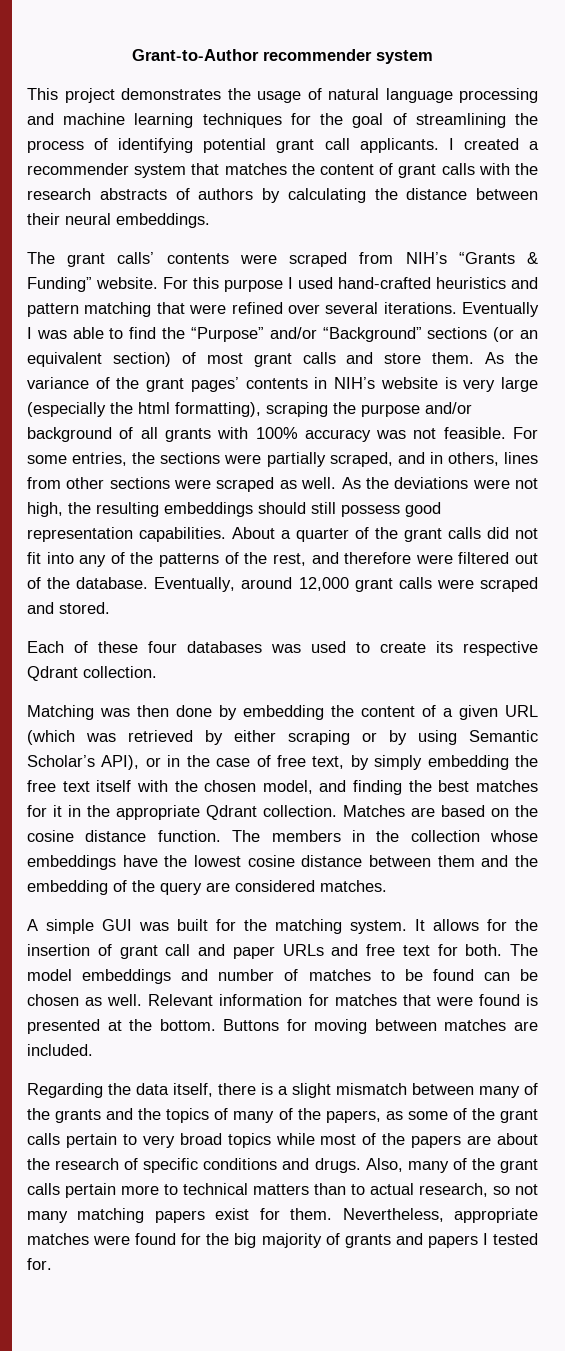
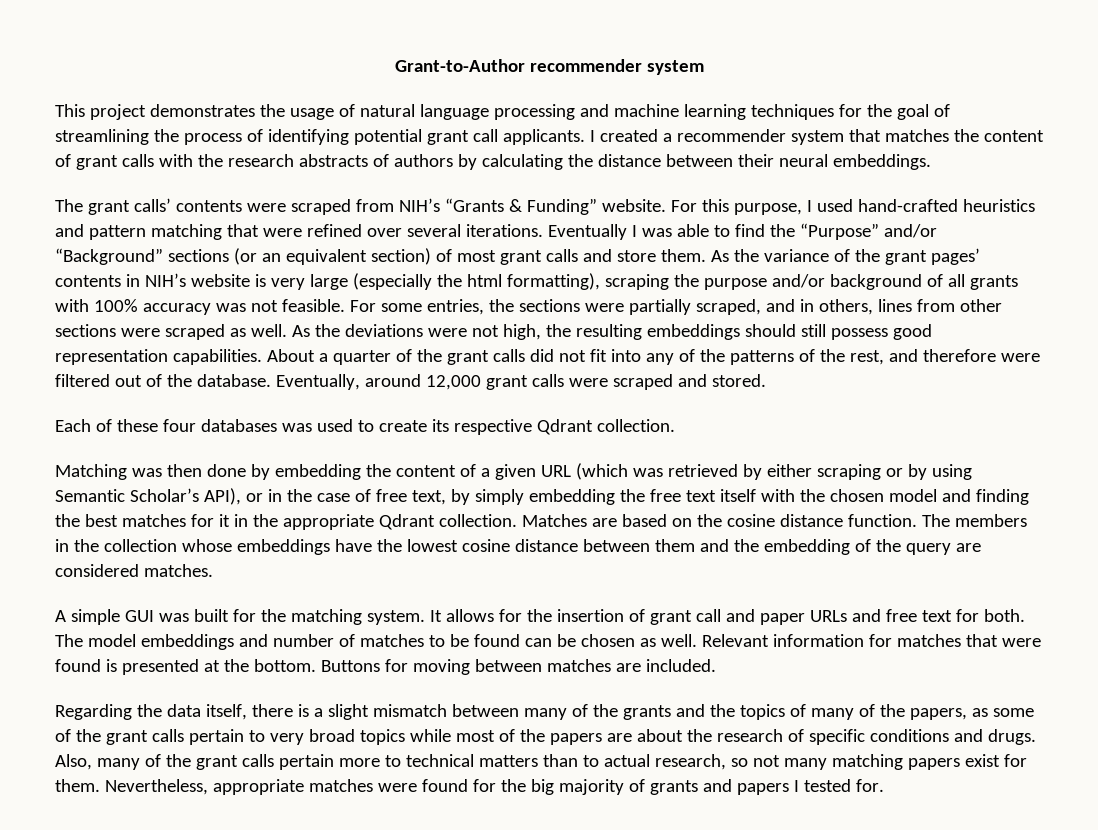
- For this purpose I used hand-crafted heuristics and pattern matching that were refined over several iterations.
+ For this purpose, I used hand-crafted heuristics and pattern matching that were refined over several iterations.
- Matching was then done by embedding the content of a given URL (which was retrieved by either scraping or by using Semantic Scholar’s API), or in the case of free text, by simply embedding the free text itself with the chosen model, and finding the best matches for it in the appropriate Qdrant collection.
+ Matching was then done by embedding the content of a given URL (which was retrieved by either scraping or by using Semantic Scholar’s API), or in the case of free text, by simply embedding the free text itself with the chosen model and finding the best matches for it in the appropriate Qdrant collection.

